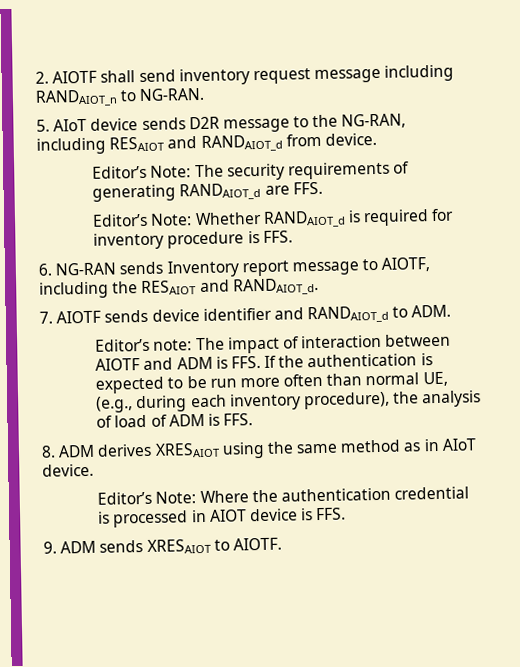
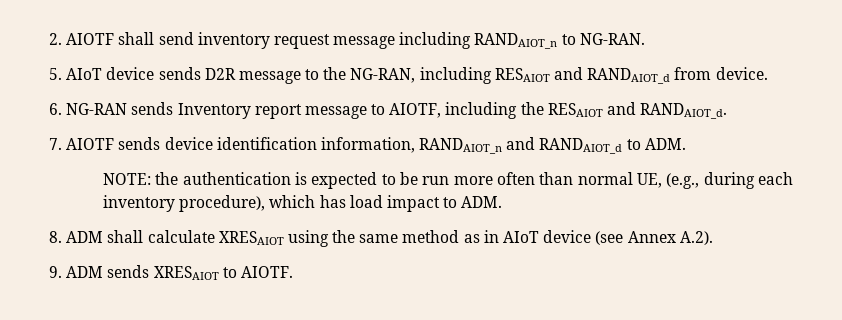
- Editor’s Note: The security requirements of generating RANDAIOT_d are FFS.
- Editor’s Note: Whether RANDAIOT_d is required for inventory procedure is FFS.
- 7. AIOTF sends device identifier and RANDAIOT_d to ADM.
+ 7. AIOTF sends device identification information, RANDAIOT_n and RANDAIOT_d to ADM.
- Editor’s note: The impact of interaction between AIOTF and ADM is FFS. If the authentication is expected to be run more often than normal UE, (e.g., during each inventory procedure), the analysis of load of ADM is FFS.
+ NOTE: the authentication is expected to be run more often than normal UE, (e.g., during each inventory procedure), which has load impact to ADM.
- 8. ADM derives XRESAIOT using the same method as in AIoT device.
- Editor’s Note: Where the authentication credential is processed in AIOT device is FFS.
+ 8. ADM shall calculate XRESAIOT using the same method as in AIoT device (see Annex A.2).

